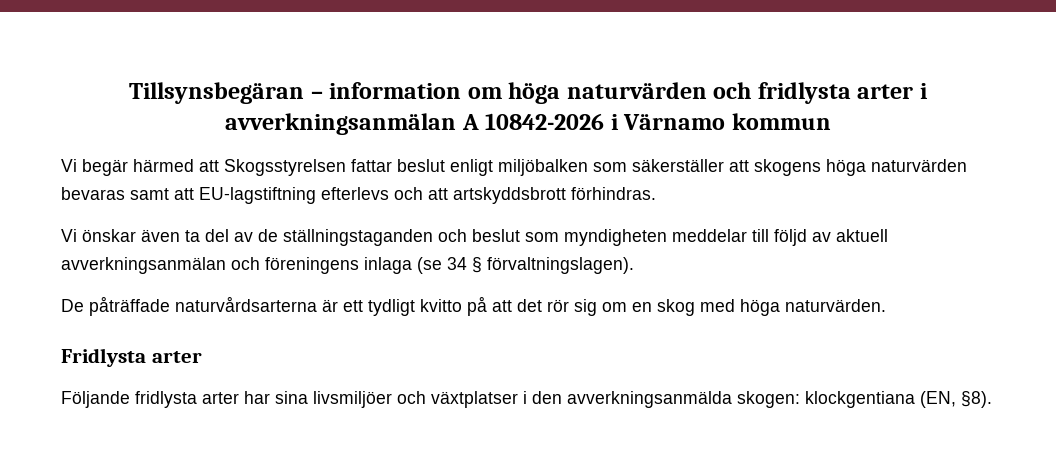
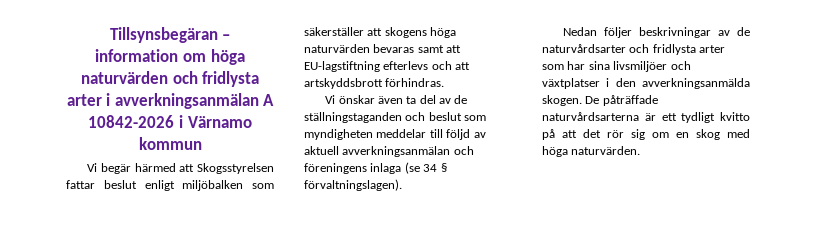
+ Nedan följer beskrivningar av de naturvårdsarter och fridlysta arter som har sina livsmiljöer och växtplatser i den avverkningsanmälda skogen.
- Fridlysta arter
- Följande fridlysta arter har sina livsmiljöer och växtplatser i den avverkningsanmälda skogen: klockgentiana (EN, §8).

